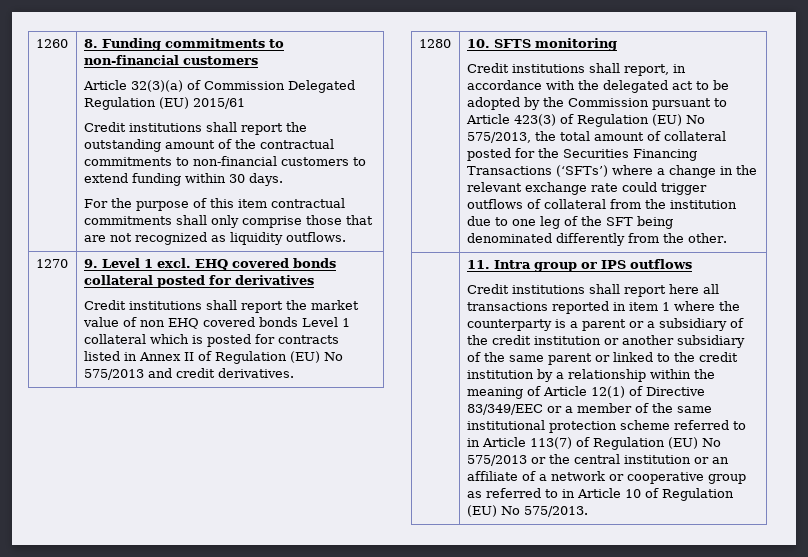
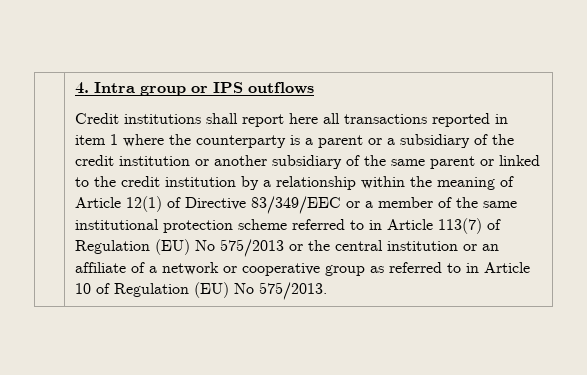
- 1260 | 8. Funding commitments to non-financial customers
- Article 32(3)(a) of Commission Delegated Regulation (EU) 2015/61
- Credit institutions shall report the outstanding amount of the contractual commitments to non-financial customers to extend funding within 30 days.
- For the purpose of this item contractual commitments shall only comprise those that are not recognized as liquidity outflows.
- 1270 | 9. Level 1 excl. EHQ covered bonds collateral posted for derivatives
- Credit institutions shall report the market value of non EHQ covered bonds Level 1 collateral which is posted for contracts listed in Annex II of Regulation (EU) No 575/2013 and credit derivatives.
- 1280 | 10. SFTS monitoring
- Credit institutions shall report, in accordance with the delegated act to be adopted by the Commission pursuant to Article 423(3) of Regulation (EU) No 575/2013, the total amount of collateral posted for the Securities Financing Transactions (‘SFTs’) where a change in the relevant exchange rate could trigger outflows of collateral from the institution due to one leg of the SFT being denominated differently from the other.
- | 11. Intra group or IPS outflows
+ 4. Intra group or IPS outflows

